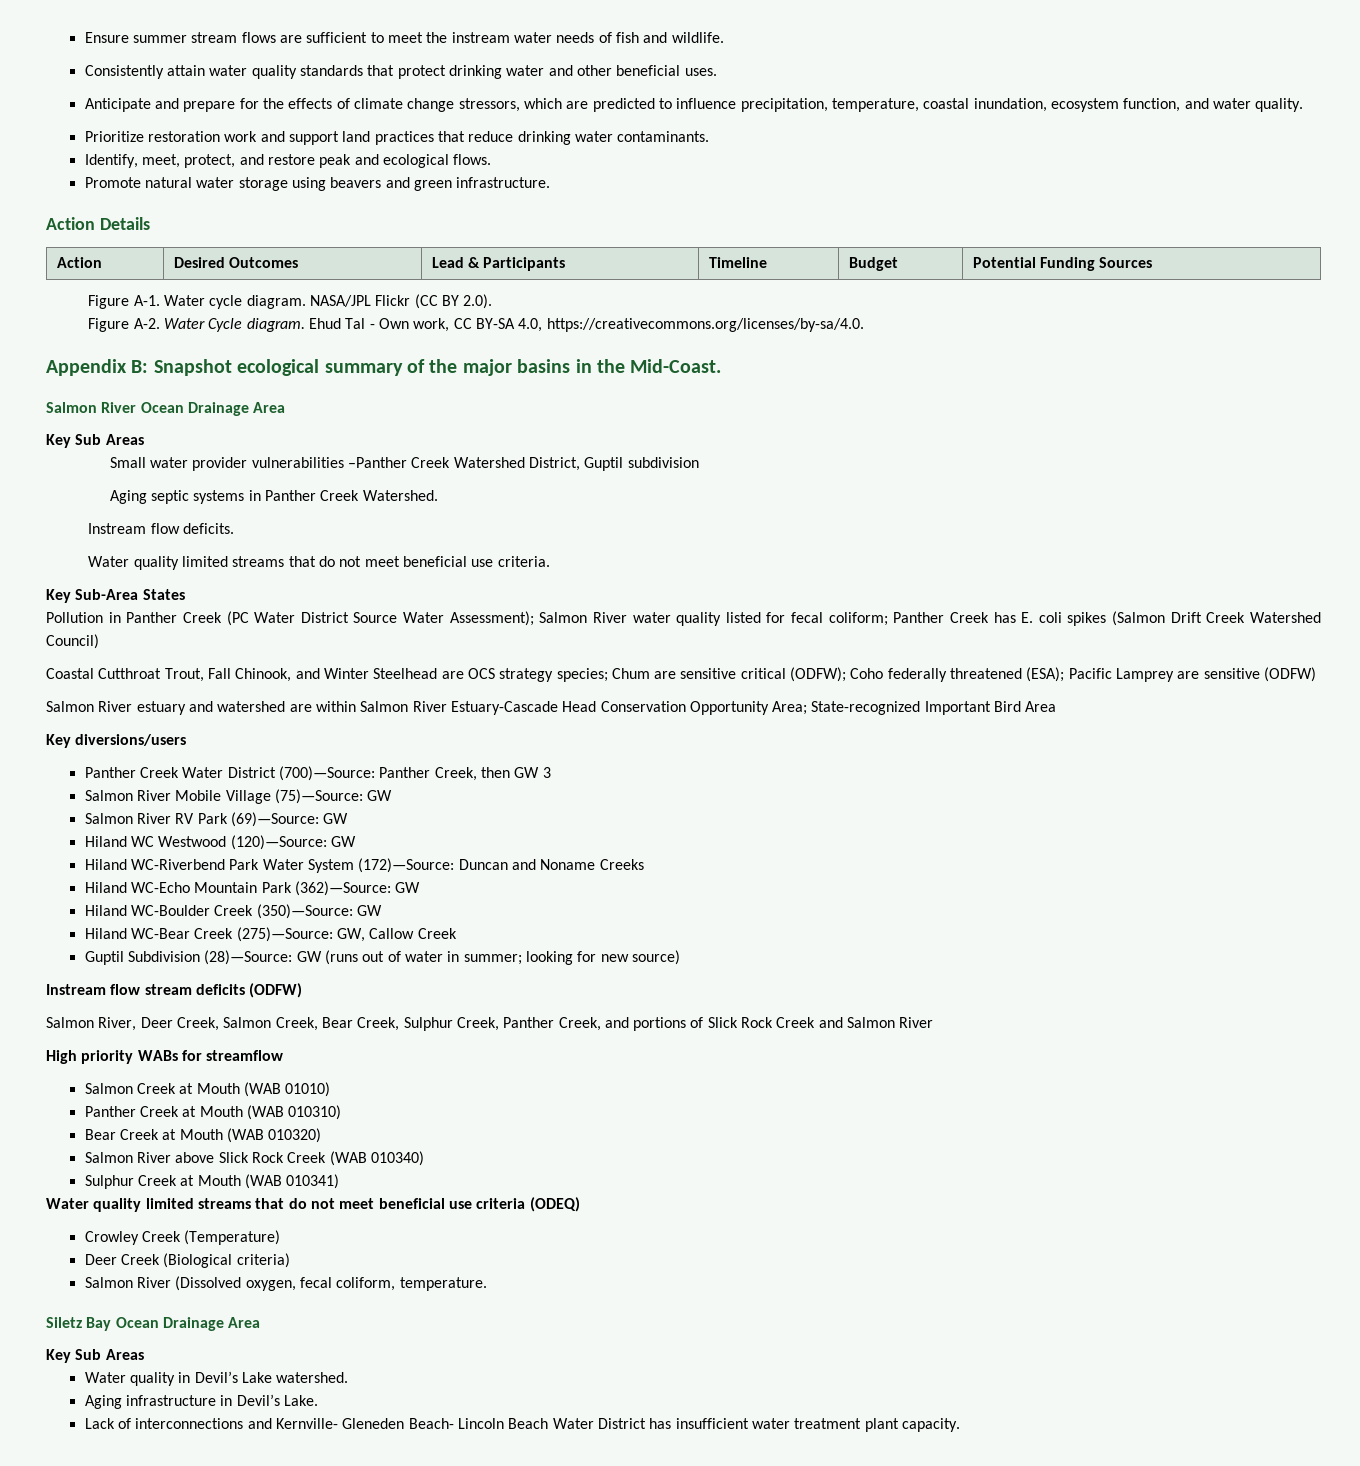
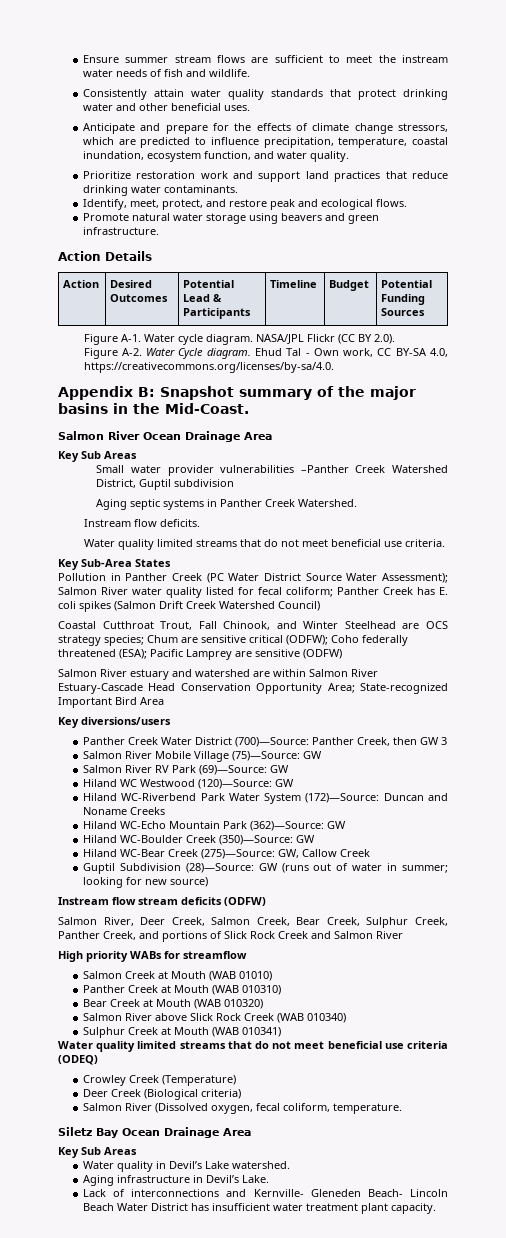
- Action | Desired Outcomes | Lead & Participants | Timeline | Budget | Potential Funding Sources
+ Action | Desired Outcomes | Potential Lead & Participants | Timeline | Budget | Potential Funding Sources
- Appendix B: Snapshot ecological summary of the major basins in the Mid-Coast.
+ Appendix B: Snapshot summary of the major basins in the Mid-Coast.

